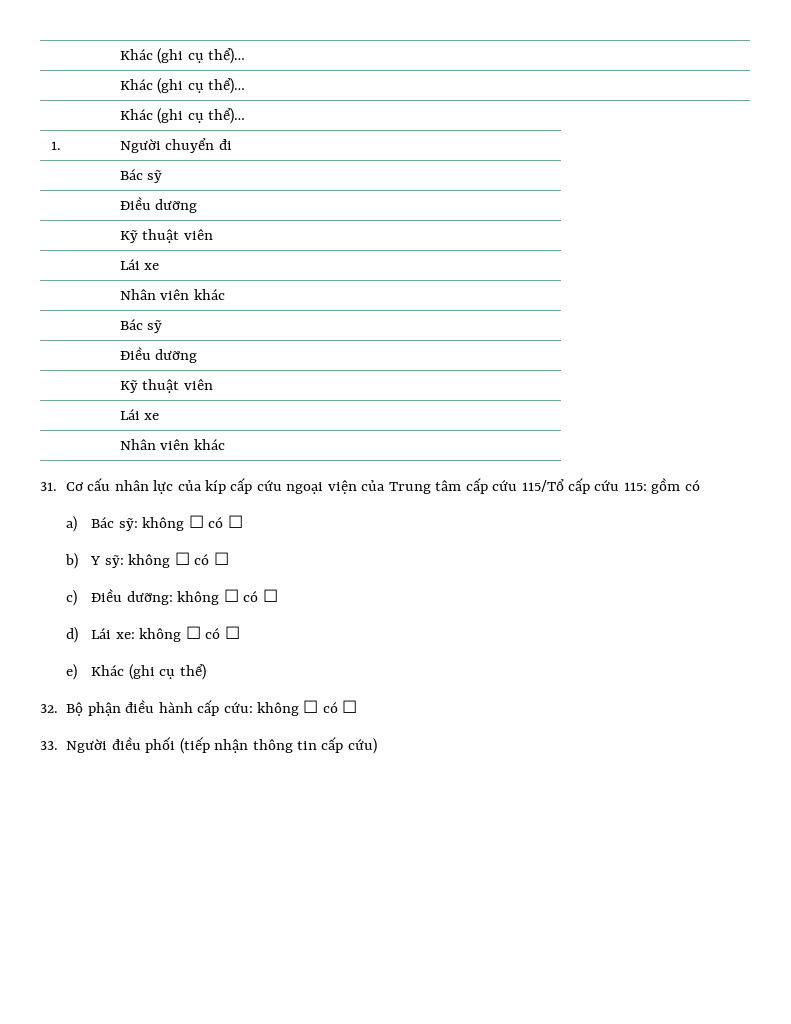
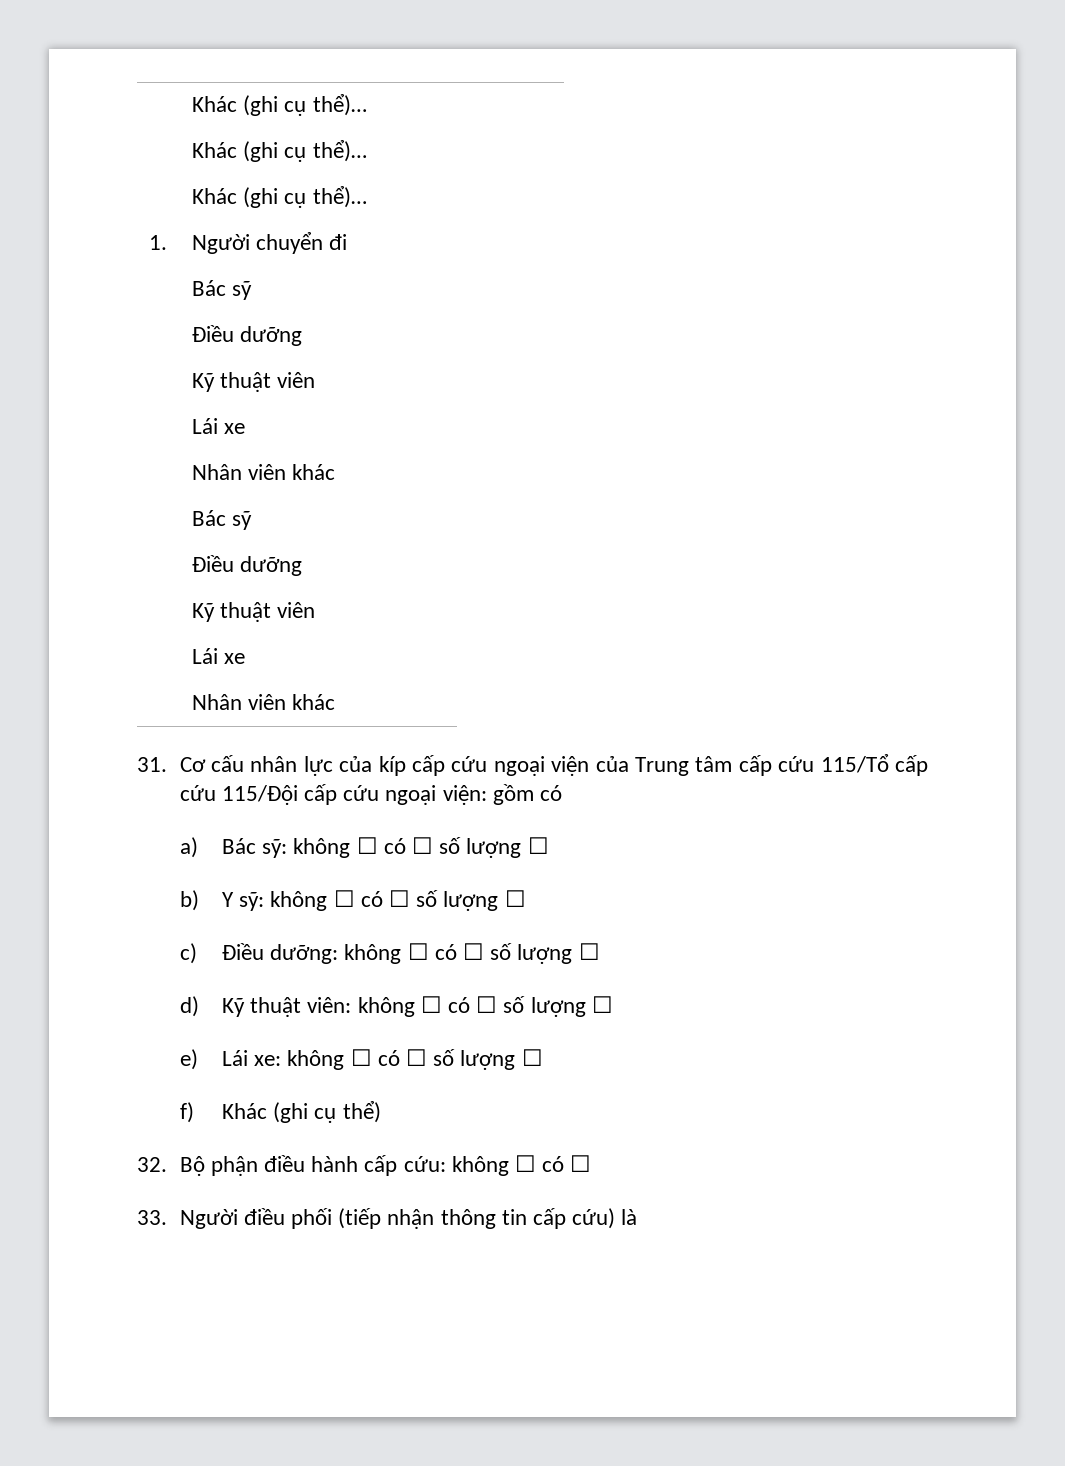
- 31. Cơ cấu nhân lực của kíp cấp cứu ngoại viện của Trung tâm cấp cứu 115/Tổ cấp cứu 115: gồm có
+ 31. Cơ cấu nhân lực của kíp cấp cứu ngoại viện của Trung tâm cấp cứu 115/Tổ cấp cứu 115/Đội cấp cứu ngoại viện: gồm có
- a) Bác sỹ: không ☐ có ☐
+ a) Bác sỹ: không ☐ có ☐ số lượng ☐
- b) Y sỹ: không ☐ có ☐
+ b) Y sỹ: không ☐ có ☐ số lượng ☐
- c) Điều dưỡng: không ☐ có ☐
- d) Lái xe: không ☐ có ☐
- e) Khác (ghi cụ thể)
+ c) Điều dưỡng: không ☐ có ☐ số lượng ☐
+ d) Kỹ thuật viên: không ☐ có ☐ số lượng ☐
+ e) Lái xe: không ☐ có ☐ số lượng ☐
+ f) Khác (ghi cụ thể)
- 33. Người điều phối (tiếp nhận thông tin cấp cứu)
+ 33. Người điều phối (tiếp nhận thông tin cấp cứu) là

